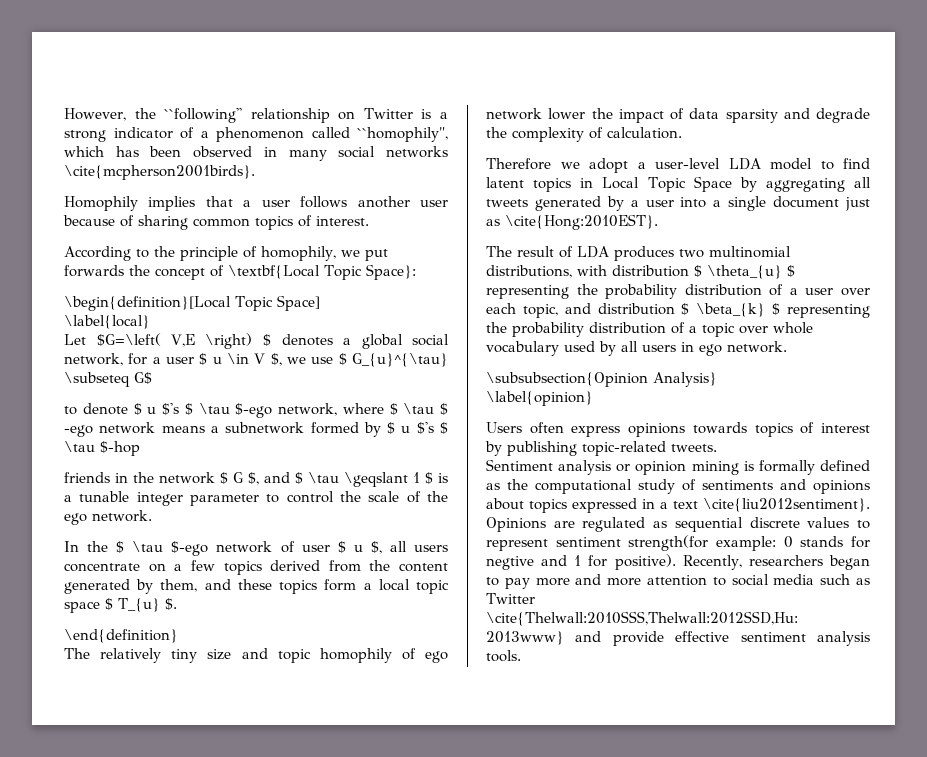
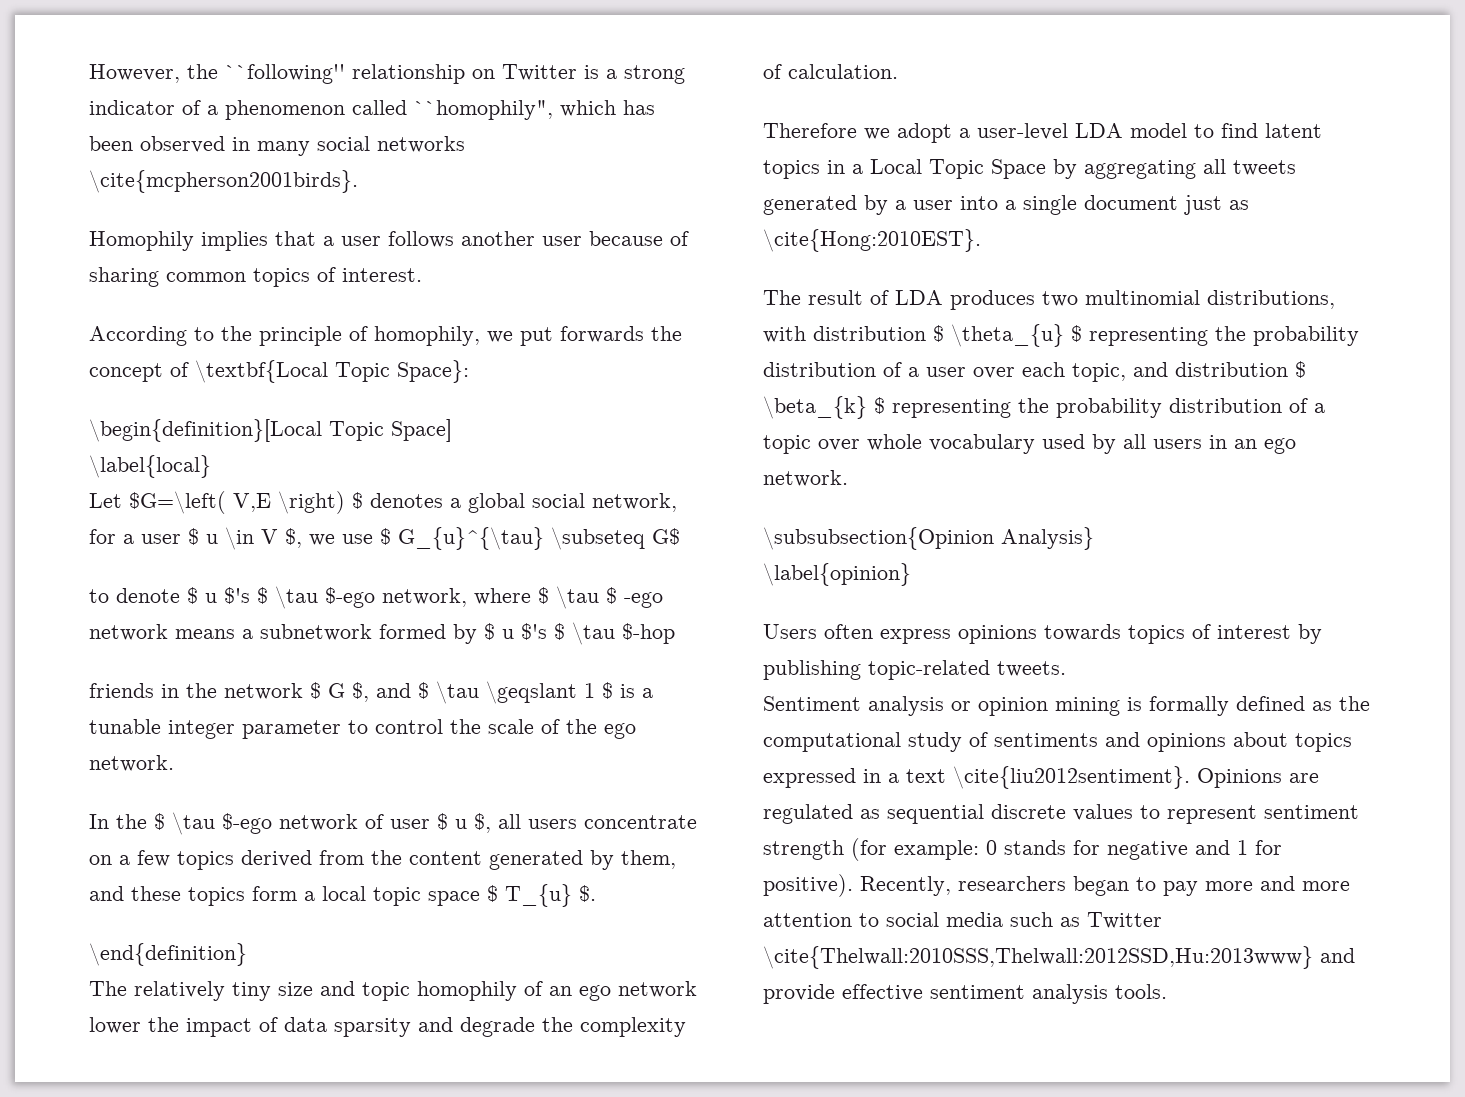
- The relatively tiny size and topic homophily of ego network lower the impact of data sparsity and degrade the complexity of calculation.
+ The relatively tiny size and topic homophily of an ego network lower the impact of data sparsity and degrade the complexity of calculation.
- Therefore we adopt a user-level LDA model to find latent topics in Local Topic Space by aggregating all tweets generated by a user into a single document just as \cite{Hong:2010EST}.
+ Therefore we adopt a user-level LDA model to find latent topics in a Local Topic Space by aggregating all tweets generated by a user into a single document just as \cite{Hong:2010EST}.
- The result of LDA produces two multinomial distributions, with distribution $ \theta_{u} $ representing the probability distribution of a user over each topic, and distribution $ \beta_{k} $ representing the probability distribution of a topic over whole vocabulary used by all users in ego network.
+ The result of LDA produces two multinomial distributions, with distribution $ \theta_{u} $ representing the probability distribution of a user over each topic, and distribution $ \beta_{k} $ representing the probability distribution of a topic over whole vocabulary used by all users in an ego network.
- Opinions are regulated as sequential discrete values to represent sentiment strength(for example: 0 stands for negtive and 1 for positive).
+ Opinions are regulated as sequential discrete values to represent sentiment strength (for example: 0 stands for negative and 1 for positive).

